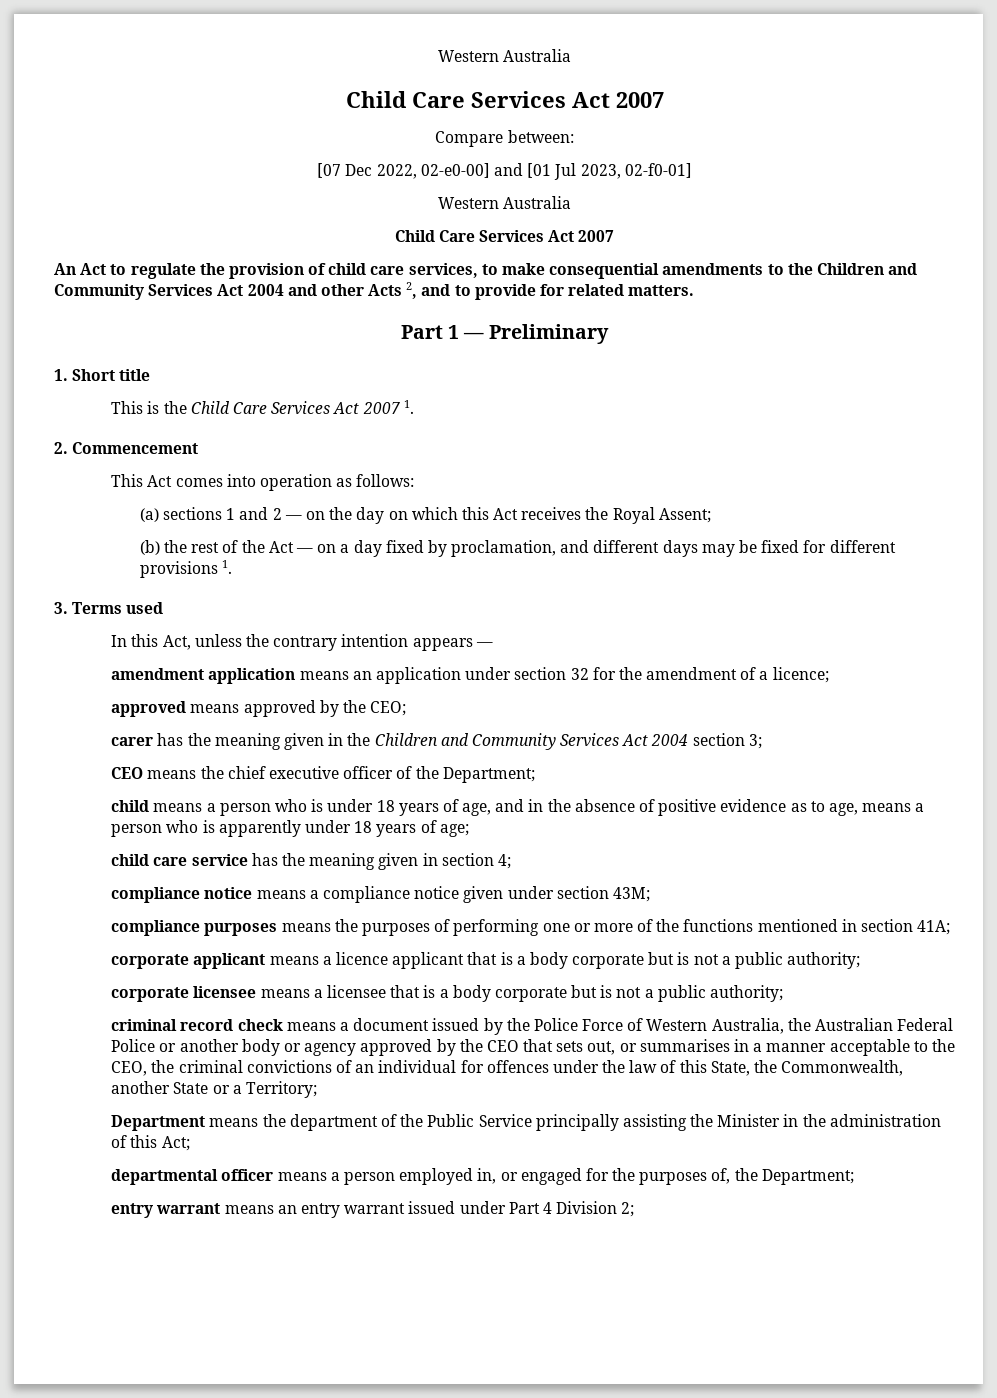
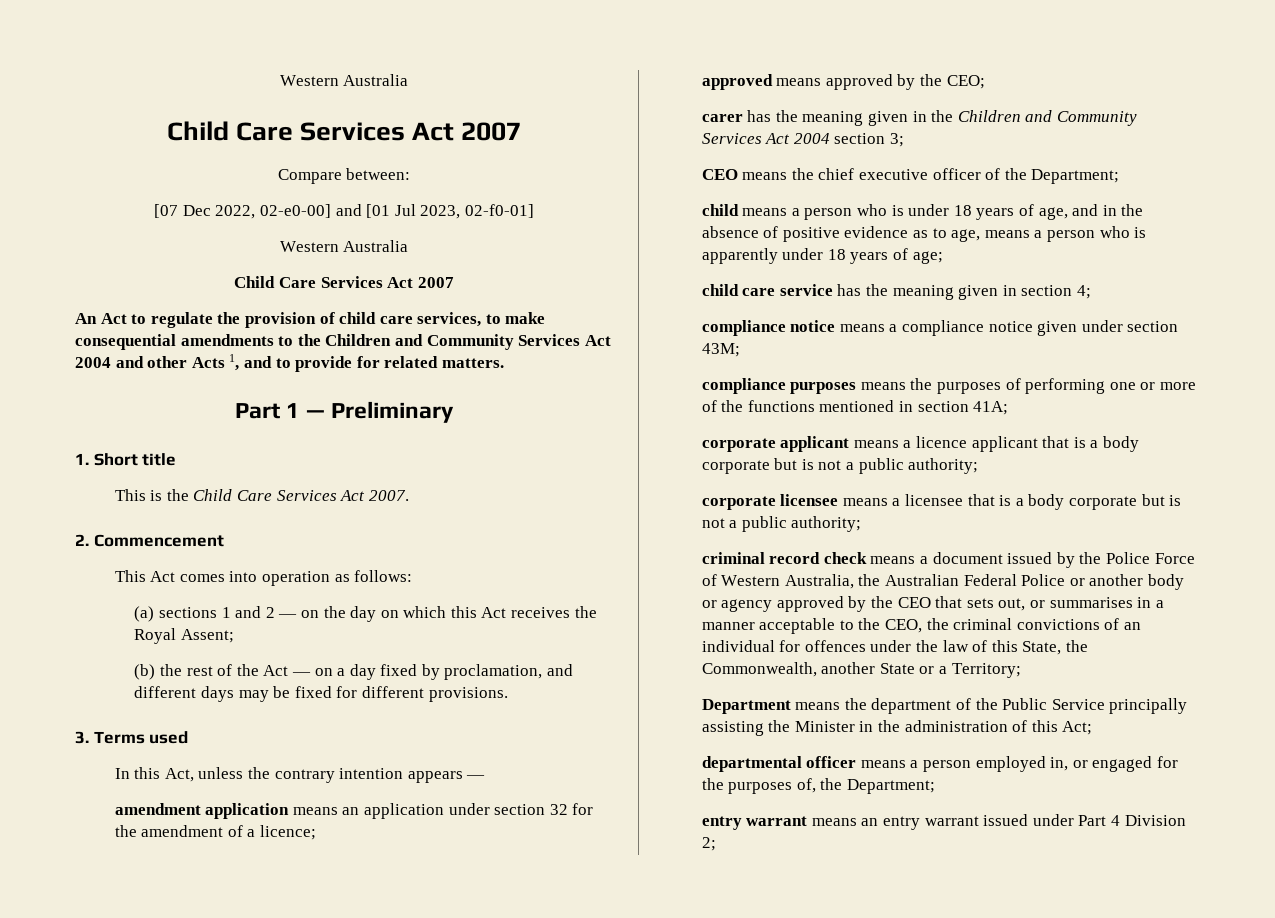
- An Act to regulate the provision of child care services, to make consequential amendments to the Children and Community Services Act 2004 and other Acts 2, and to provide for related matters.
+ An Act to regulate the provision of child care services, to make consequential amendments to the Children and Community Services Act 2004 and other Acts 1, and to provide for related matters.
- This is the Child Care Services Act 2007 1.
+ This is the Child Care Services Act 2007.
- (b) the rest of the Act — on a day fixed by proclamation, and different days may be fixed for different provisions 1.
+ (b) the rest of the Act — on a day fixed by proclamation, and different days may be fixed for different provisions.

